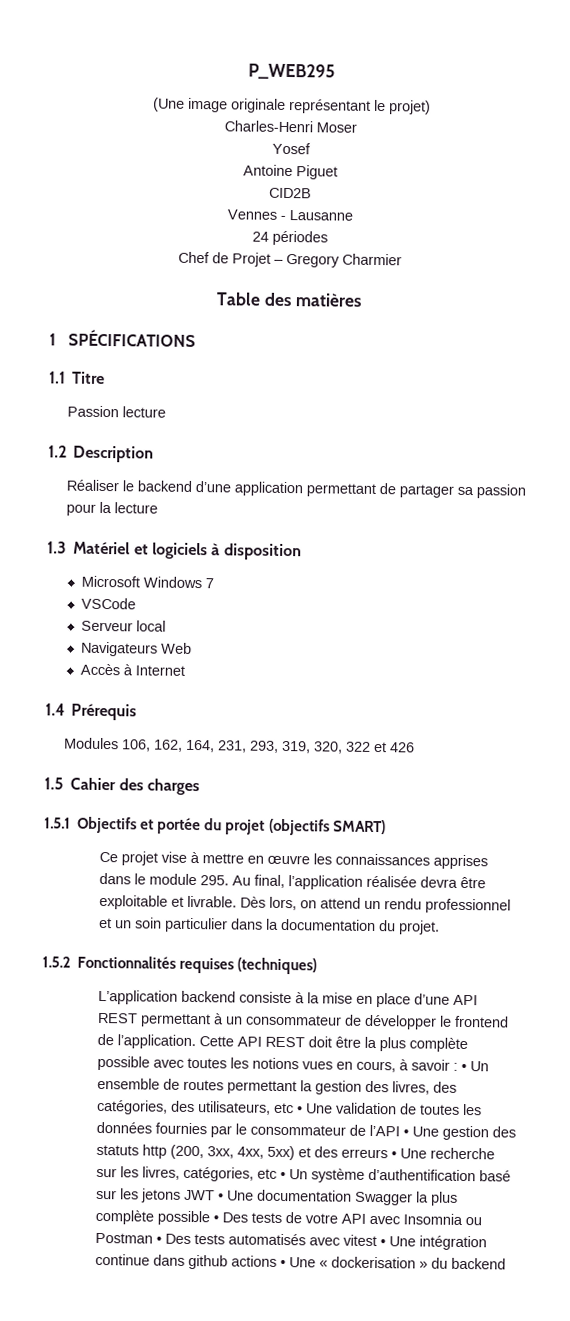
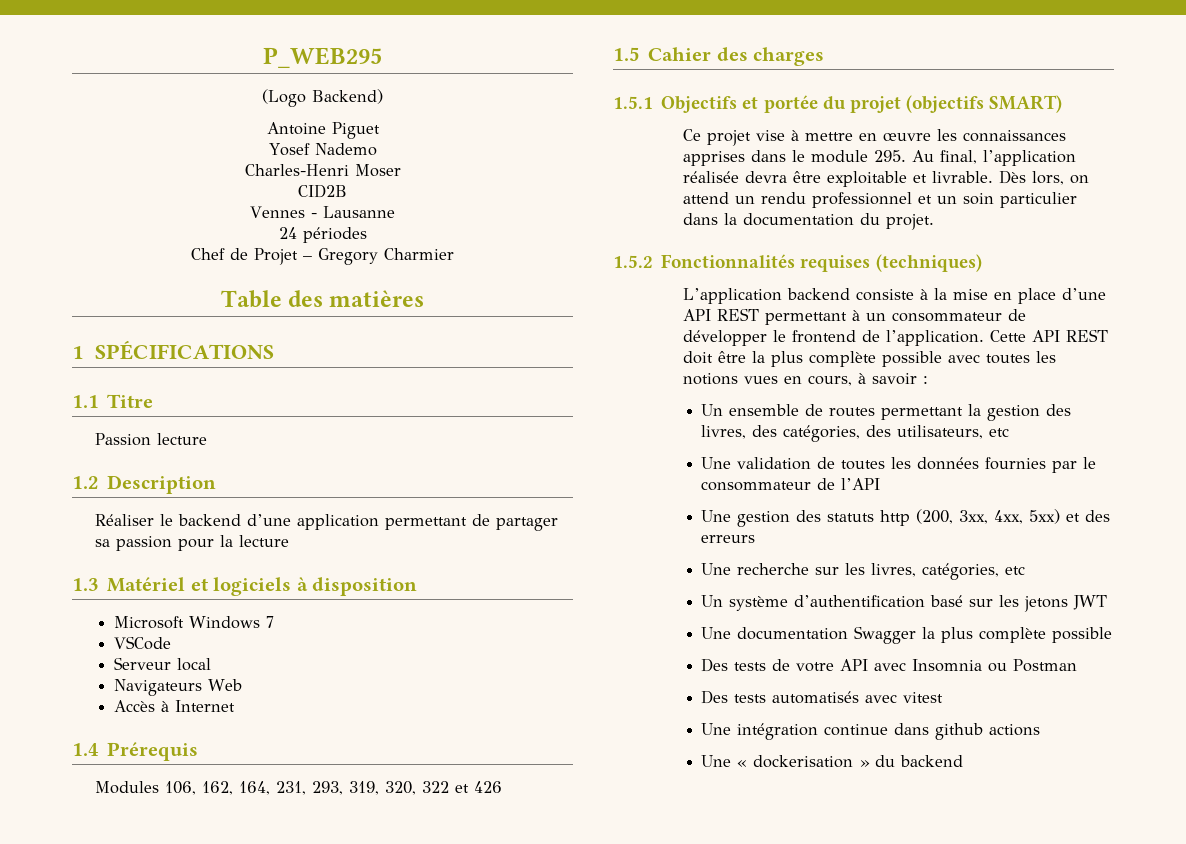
- (Une image originale représentant le projet)
+ (Logo Backend)
+ Antoine Piguet
+ Yosef Nademo
- Yosef
- Antoine Piguet
- Cette API REST doit être la plus complète possible avec toutes les notions vues en cours, à savoir : • Un ensemble de routes permettant la gestion des livres, des catégories, des utilisateurs, etc • Une validation de toutes les données fournies par le consommateur de l’API • Une gestion des statuts http (200, 3xx, 4xx, 5xx) et des erreurs • Une recherche sur les livres, catégories, etc • Un système d’authentification basé sur les jetons JWT • Une documentation Swagger la plus complète possible • Des tests de votre API avec Insomnia ou Postman • Des tests automatisés avec vitest • Une intégration continue dans github actions • Une « dockerisation » du backend
+ Cette API REST doit être la plus complète possible avec toutes les notions vues en cours, à savoir :
+ Un ensemble de routes permettant la gestion des livres, des catégories, des utilisateurs, etc
+ Une validation de toutes les données fournies par le consommateur de l’API
+ Une gestion des statuts http (200, 3xx, 4xx, 5xx) et des erreurs
+ Une recherche sur les livres, catégories, etc
+ Un système d’authentification basé sur les jetons JWT
+ Une documentation Swagger la plus complète possible
+ Des tests de votre API avec Insomnia ou Postman
+ Des tests automatisés avec vitest
+ Une intégration continue dans github actions
+ Une « dockerisation » du backend

